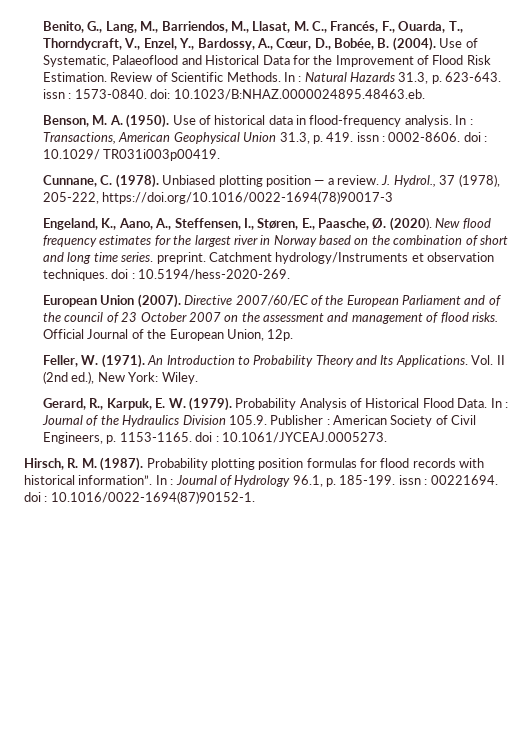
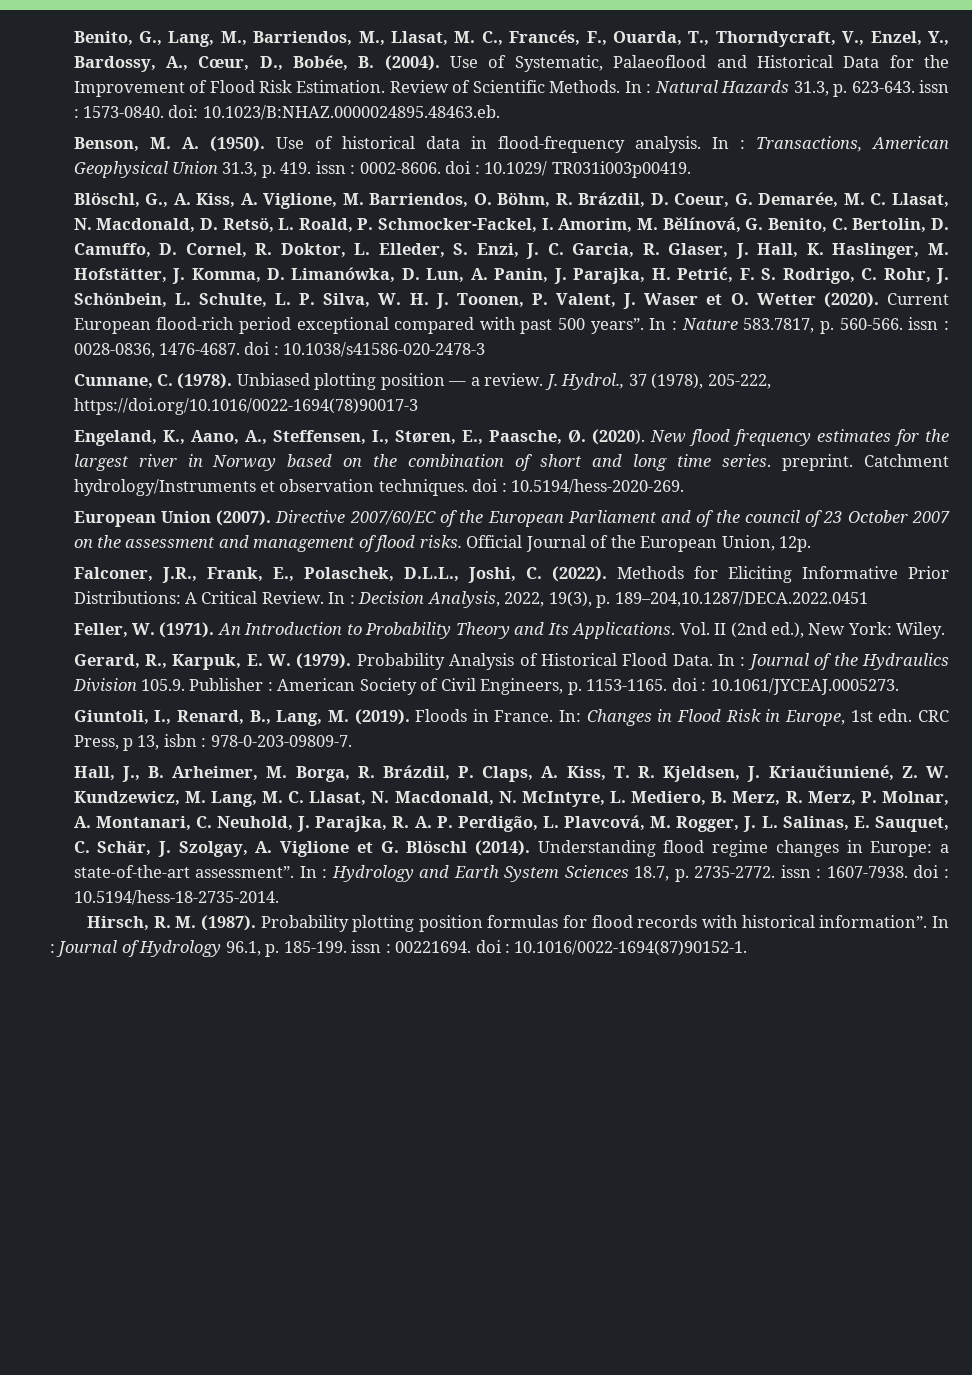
+ Blöschl, G., A. Kiss, A. Viglione, M. Barriendos, O. Böhm, R. Brázdil, D. Coeur, G. Demarée, M. C. Llasat, N. Macdonald, D. Retsö, L. Roald, P. Schmocker-Fackel, I. Amorim, M. Bělínová, G. Benito, C. Bertolin, D. Camuffo, D. Cornel, R. Doktor, L. Elleder, S. Enzi, J. C. Garcia, R. Glaser, J. Hall, K. Haslinger, M. Hofstätter, J. Komma, D. Limanówka, D. Lun, A. Panin, J. Parajka, H. Petrić, F. S. Rodrigo, C. Rohr, J. Schönbein, L. Schulte, L. P. Silva, W. H. J. Toonen, P. Valent, J. Waser et O. Wetter (2020). Current European flood-rich period exceptional compared with past 500 years”. In : Nature 583.7817, p. 560-566. issn : 0028-0836, 1476-4687. doi : 10.1038/s41586-020-2478-3
+ Falconer, J.R., Frank, E., Polaschek, D.L.L., Joshi, C. (2022). Methods for Eliciting Informative Prior Distributions: A Critical Review. In : Decision Analysis, 2022, 19(3), p. 189–204,10.1287/DECA.2022.0451
+ Giuntoli, I., Renard, B., Lang, M. (2019). Floods in France. In: Changes in Flood Risk in Europe, 1st edn. CRC Press, p 13, isbn : 978-0-203-09809-7.
+ Hall, J., B. Arheimer, M. Borga, R. Brázdil, P. Claps, A. Kiss, T. R. Kjeldsen, J. Kriaučiuniené, Z. W. Kundzewicz, M. Lang, M. C. Llasat, N. Macdonald, N. McIntyre, L. Mediero, B. Merz, R. Merz, P. Molnar, A. Montanari, C. Neuhold, J. Parajka, R. A. P. Perdigão, L. Plavcová, M. Rogger, J. L. Salinas, E. Sauquet, C. Schär, J. Szolgay, A. Viglione et G. Blöschl (2014). Understanding flood regime changes in Europe: a state-of-the-art assessment”. In : Hydrology and Earth System Sciences 18.7, p. 2735-2772. issn : 1607-7938. doi : 10.5194/hess-18-2735-2014.

